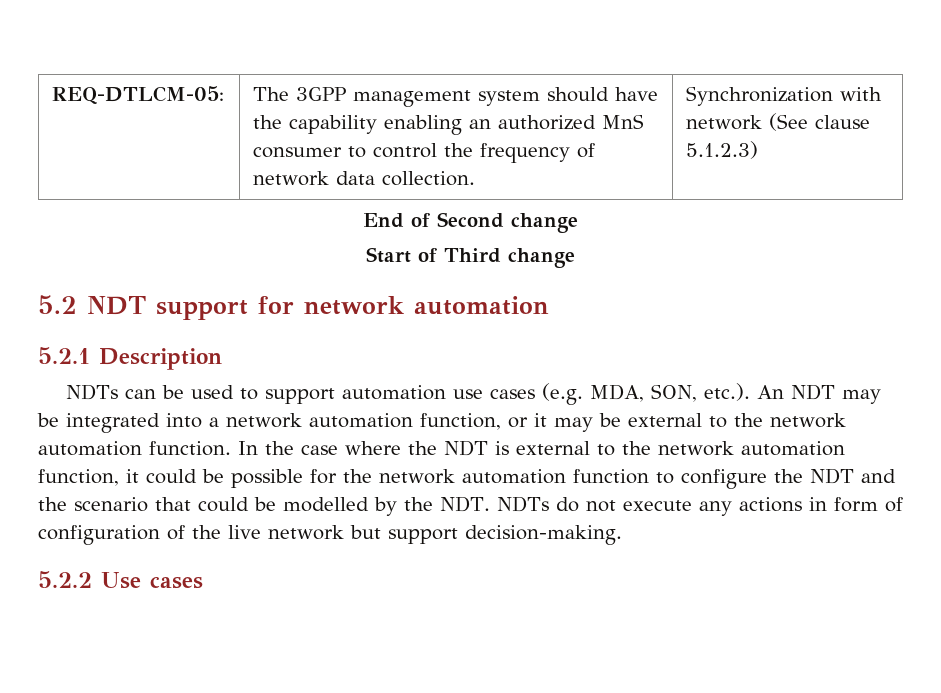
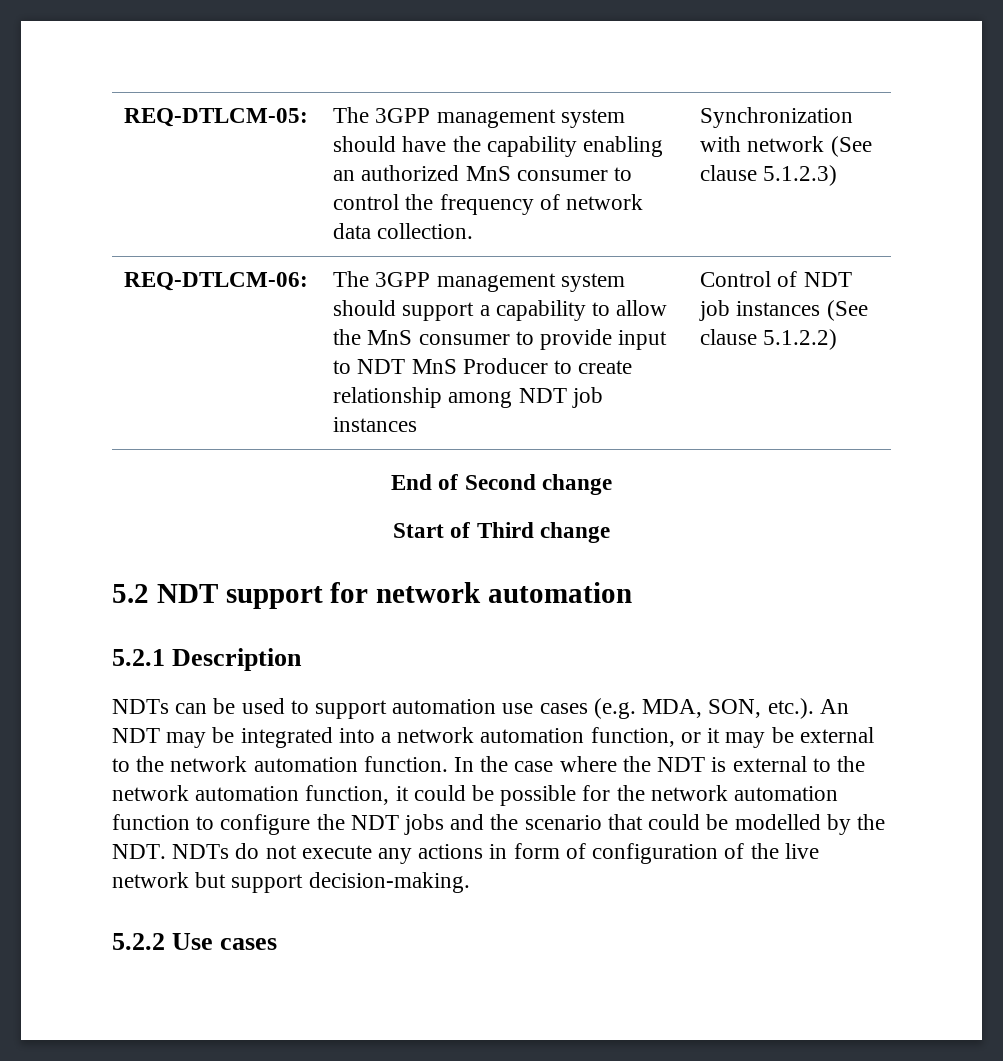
+ REQ-DTLCM-06: | The 3GPP management system should support a capability to allow the MnS consumer to provide input to NDT MnS Producer to create relationship among NDT job instances | Control of NDT job instances (See clause 5.1.2.2)
- In the case where the NDT is external to the network automation function, it could be possible for the network automation function to configure the NDT and the scenario that could be modelled by the NDT. NDTs do not execute any actions in form of configuration of the live network but support decision-making.
+ In the case where the NDT is external to the network automation function, it could be possible for the network automation function to configure the NDT jobs and the scenario that could be modelled by the NDT. NDTs do not execute any actions in form of configuration of the live network but support decision-making.

